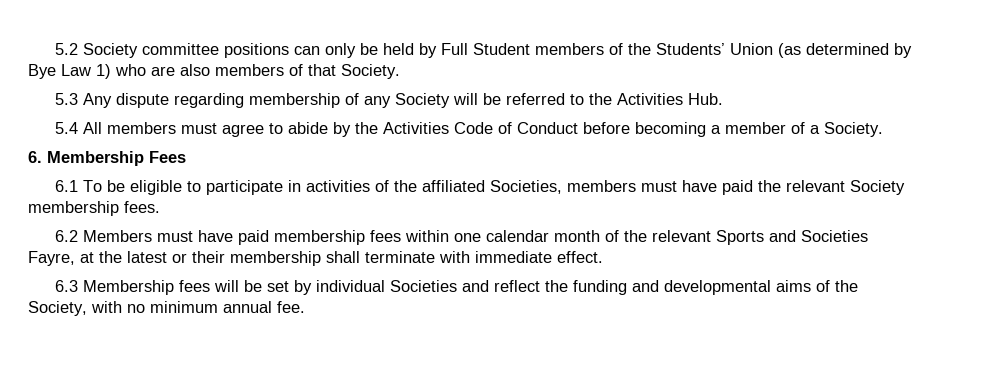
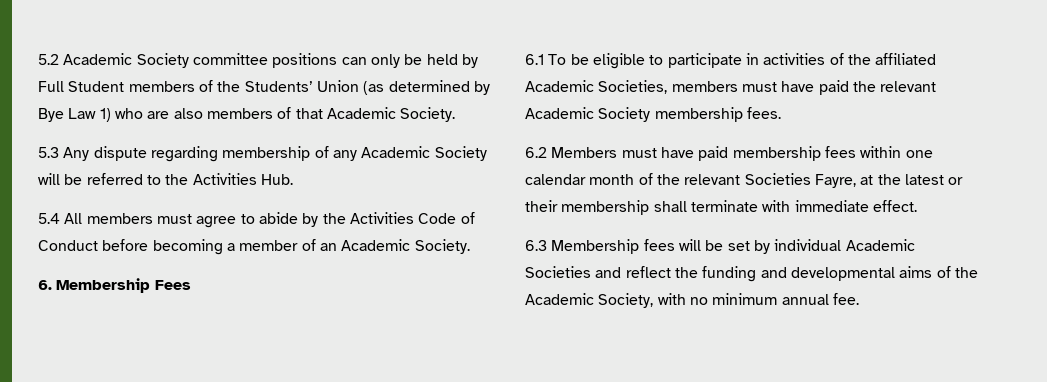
- 5.2 Society committee positions can only be held by Full Student members of the Students’ Union (as determined by Bye Law 1) who are also members of that Society.
+ 5.2 Academic Society committee positions can only be held by Full Student members of the Students’ Union (as determined by Bye Law 1) who are also members of that Academic Society.
- 5.3 Any dispute regarding membership of any Society will be referred to the Activities Hub.
+ 5.3 Any dispute regarding membership of any Academic Society will be referred to the Activities Hub.
- 5.4 All members must agree to abide by the Activities Code of Conduct before becoming a member of a Society.
+ 5.4 All members must agree to abide by the Activities Code of Conduct before becoming a member of an Academic Society.
- 6.1 To be eligible to participate in activities of the affiliated Societies, members must have paid the relevant Society membership fees.
+ 6.1 To be eligible to participate in activities of the affiliated Academic Societies, members must have paid the relevant Academic Society membership fees.
- 6.2 Members must have paid membership fees within one calendar month of the relevant Sports and Societies Fayre, at the latest or their membership shall terminate with immediate effect.
+ 6.2 Members must have paid membership fees within one calendar month of the relevant Societies Fayre, at the latest or their membership shall terminate with immediate effect.
- 6.3 Membership fees will be set by individual Societies and reflect the funding and developmental aims of the Society, with no minimum annual fee.
+ 6.3 Membership fees will be set by individual Academic Societies and reflect the funding and developmental aims of the Academic Society, with no minimum annual fee.

